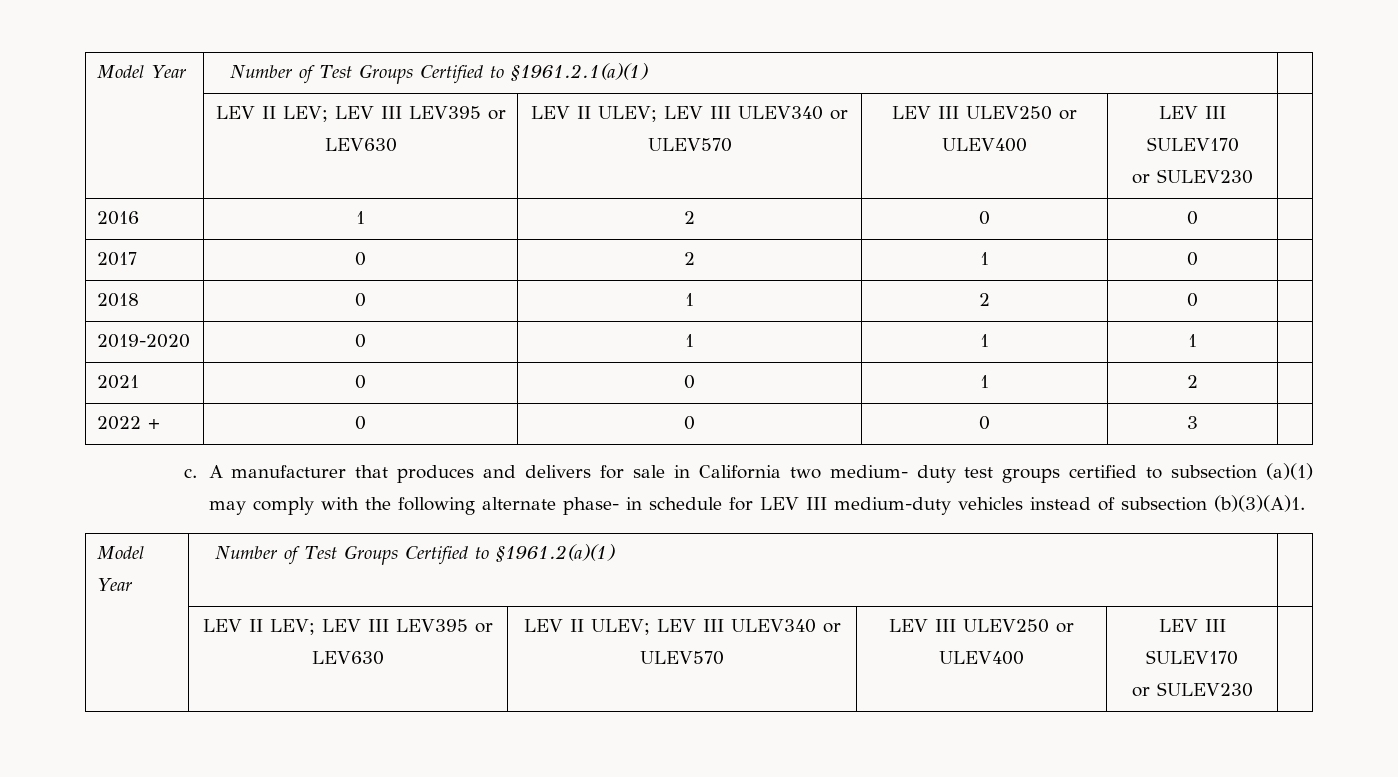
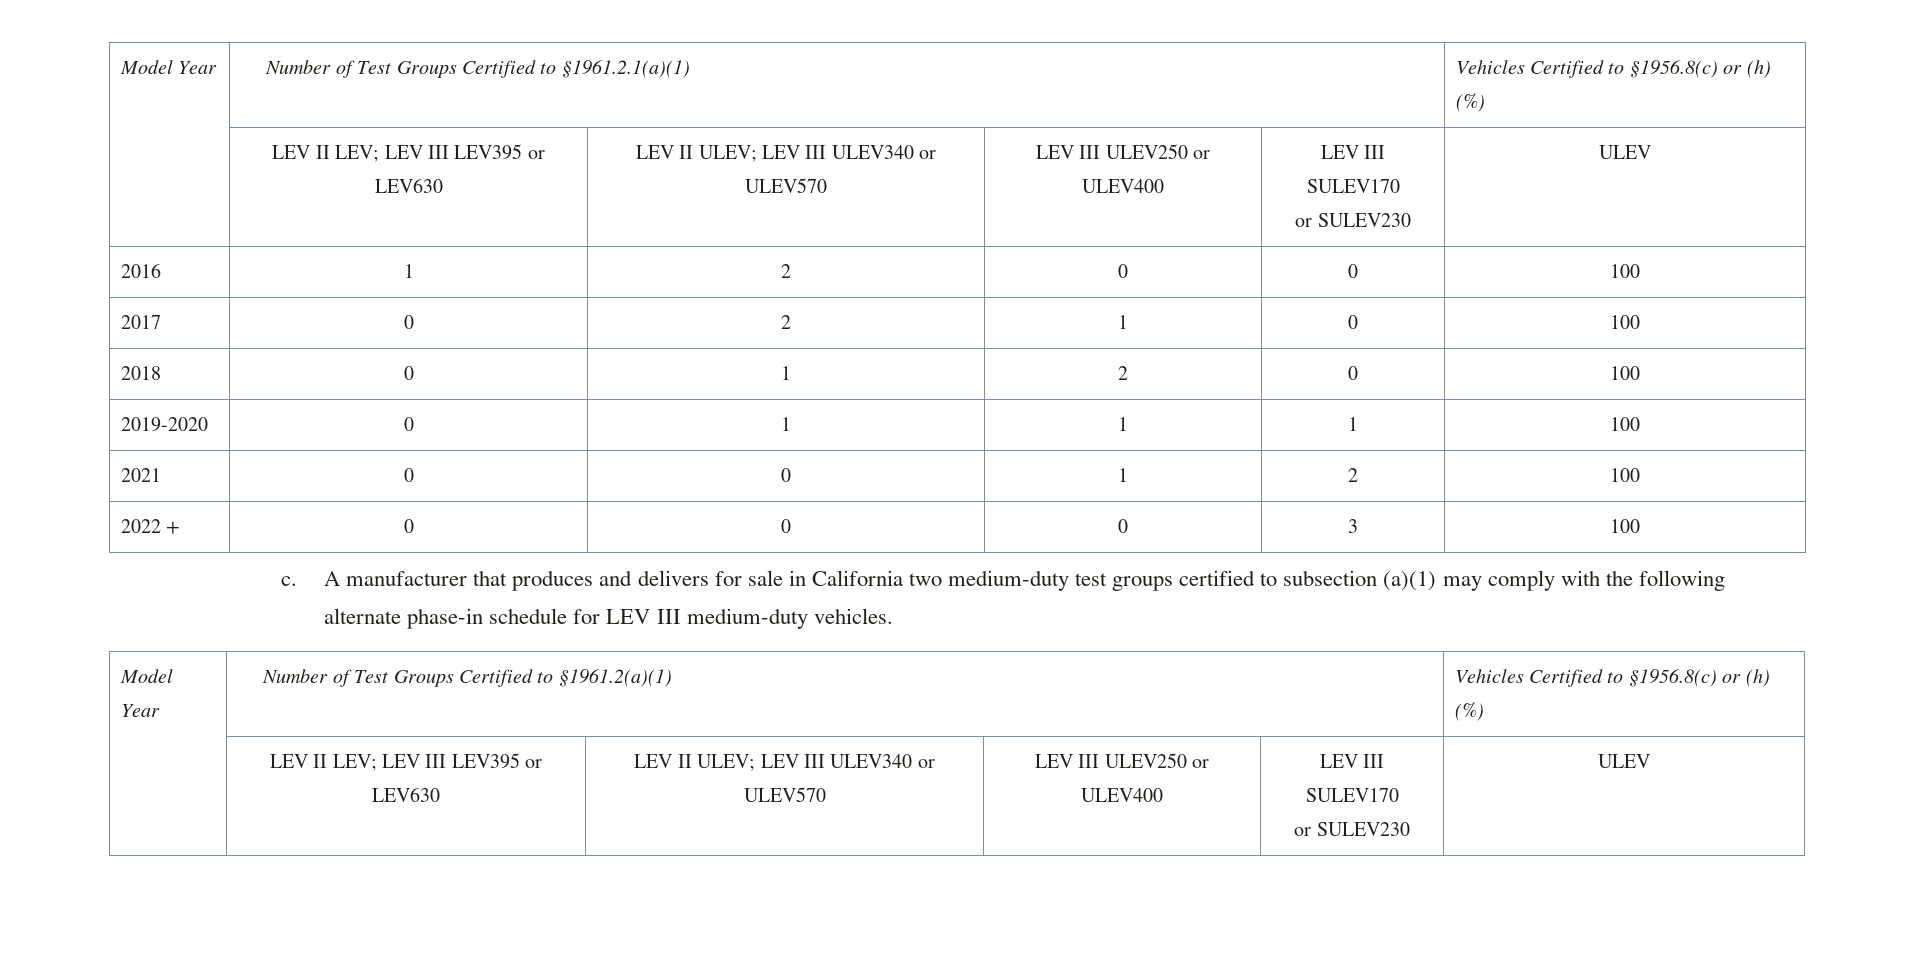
- Model Year | Number of Test Groups Certified to §1961.2.1(a)(1) |
+ Model Year | Number of Test Groups Certified to §1961.2.1(a)(1) | Vehicles Certified to §1956.8(c) or (h) (%)
  | LEV II LEV; LEV III LEV395 or LEV630 | LEV II ULEV; LEV III ULEV340 or ULEV570 | LEV III ULEV250 or ULEV400 | LEV III SULEV170
- or SULEV230 |
+ or SULEV230 | ULEV
- 2016 | 1 | 2 | 0 | 0 |
+ 2016 | 1 | 2 | 0 | 0 | 100
- 2017 | 0 | 2 | 1 | 0 |
+ 2017 | 0 | 2 | 1 | 0 | 100
- 2018 | 0 | 1 | 2 | 0 |
+ 2018 | 0 | 1 | 2 | 0 | 100
- 2019-2020 | 0 | 1 | 1 | 1 |
+ 2019-2020 | 0 | 1 | 1 | 1 | 100
- 2021 | 0 | 0 | 1 | 2 |
+ 2021 | 0 | 0 | 1 | 2 | 100
- 2022 + | 0 | 0 | 0 | 3 |
+ 2022 + | 0 | 0 | 0 | 3 | 100
- A manufacturer that produces and delivers for sale in California two medium- duty test groups certified to subsection (a)(1) may comply with the following alternate phase- in schedule for LEV III medium-duty vehicles instead of subsection (b)(3)(A)1.
+ A manufacturer that produces and delivers for sale in California two medium-duty test groups certified to subsection (a)(1) may comply with the following alternate phase-in schedule for LEV III medium-duty vehicles.
- Model Year | Number of Test Groups Certified to §1961.2(a)(1) |
+ Model Year | Number of Test Groups Certified to §1961.2(a)(1) | Vehicles Certified to §1956.8(c) or (h) (%)
  | LEV II LEV; LEV III LEV395 or LEV630 | LEV II ULEV; LEV III ULEV340 or ULEV570 | LEV III ULEV250 or ULEV400 | LEV III SULEV170
- or SULEV230 |
+ or SULEV230 | ULEV

